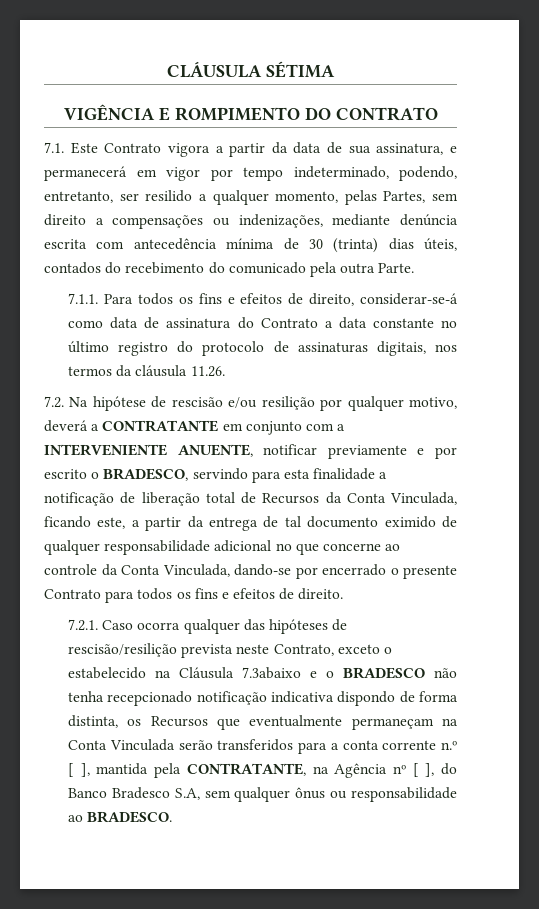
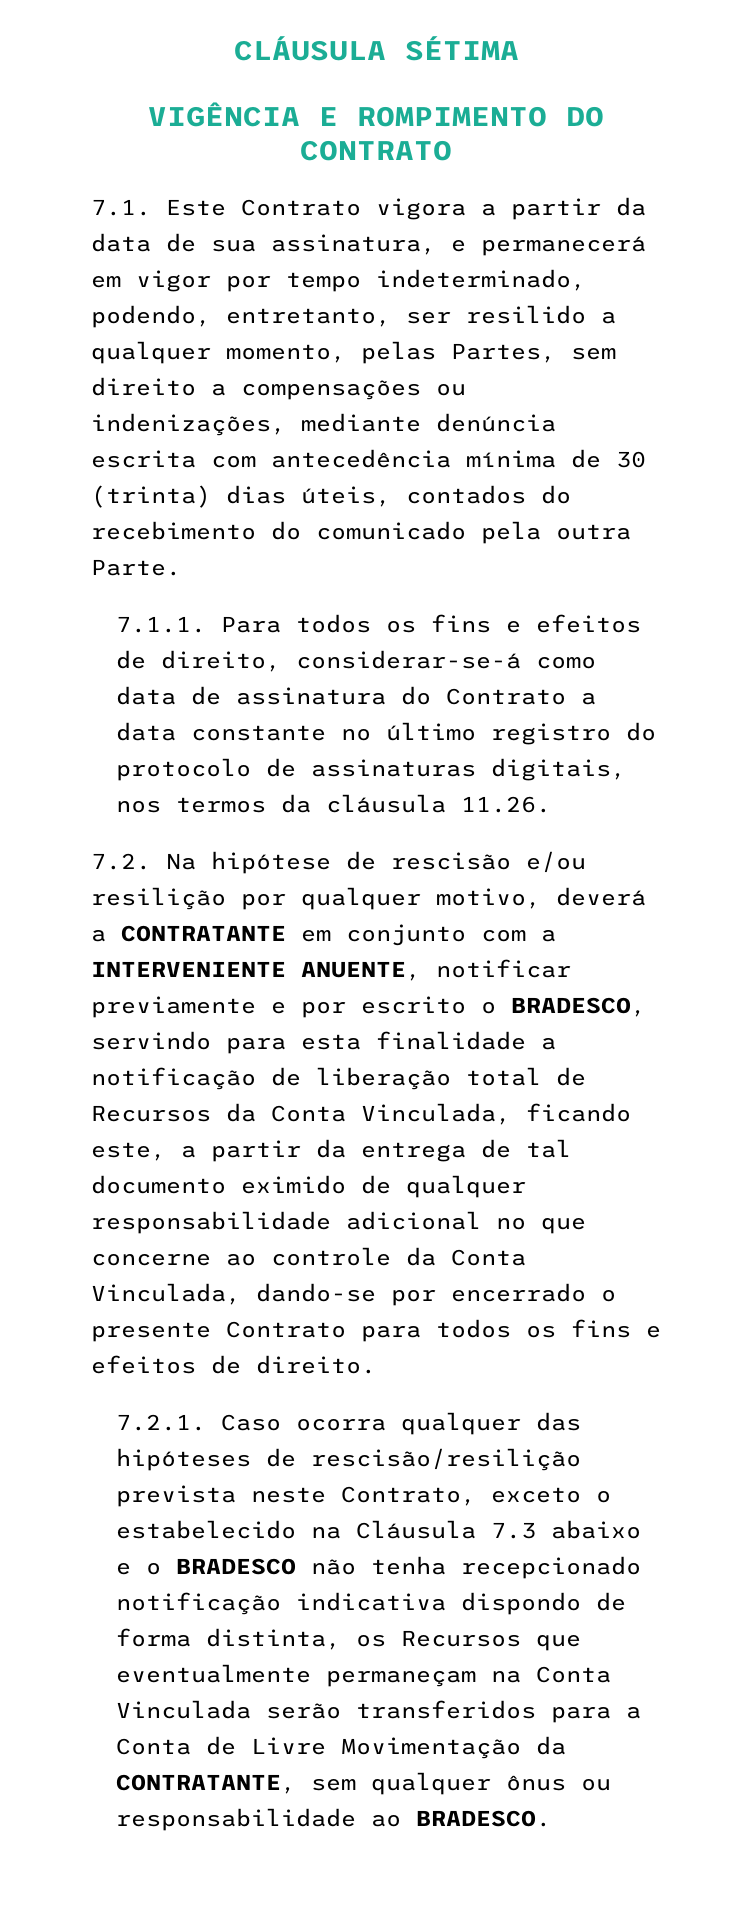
- 7.2.1. Caso ocorra qualquer das hipóteses de rescisão/resilição prevista neste Contrato, exceto o estabelecido na Cláusula 7.3abaixo e o BRADESCO não tenha recepcionado notificação indicativa dispondo de forma distinta, os Recursos que eventualmente permaneçam na Conta Vinculada serão transferidos para a conta corrente n.º [ ], mantida pela CONTRATANTE, na Agência nº [ ], do Banco Bradesco S.A, sem qualquer ônus ou responsabilidade ao BRADESCO.
+ 7.2.1. Caso ocorra qualquer das hipóteses de rescisão/resilição prevista neste Contrato, exceto o estabelecido na Cláusula 7.3 abaixo e o BRADESCO não tenha recepcionado notificação indicativa dispondo de forma distinta, os Recursos que eventualmente permaneçam na Conta Vinculada serão transferidos para a Conta de Livre Movimentação da CONTRATANTE, sem qualquer ônus ou responsabilidade ao BRADESCO.

